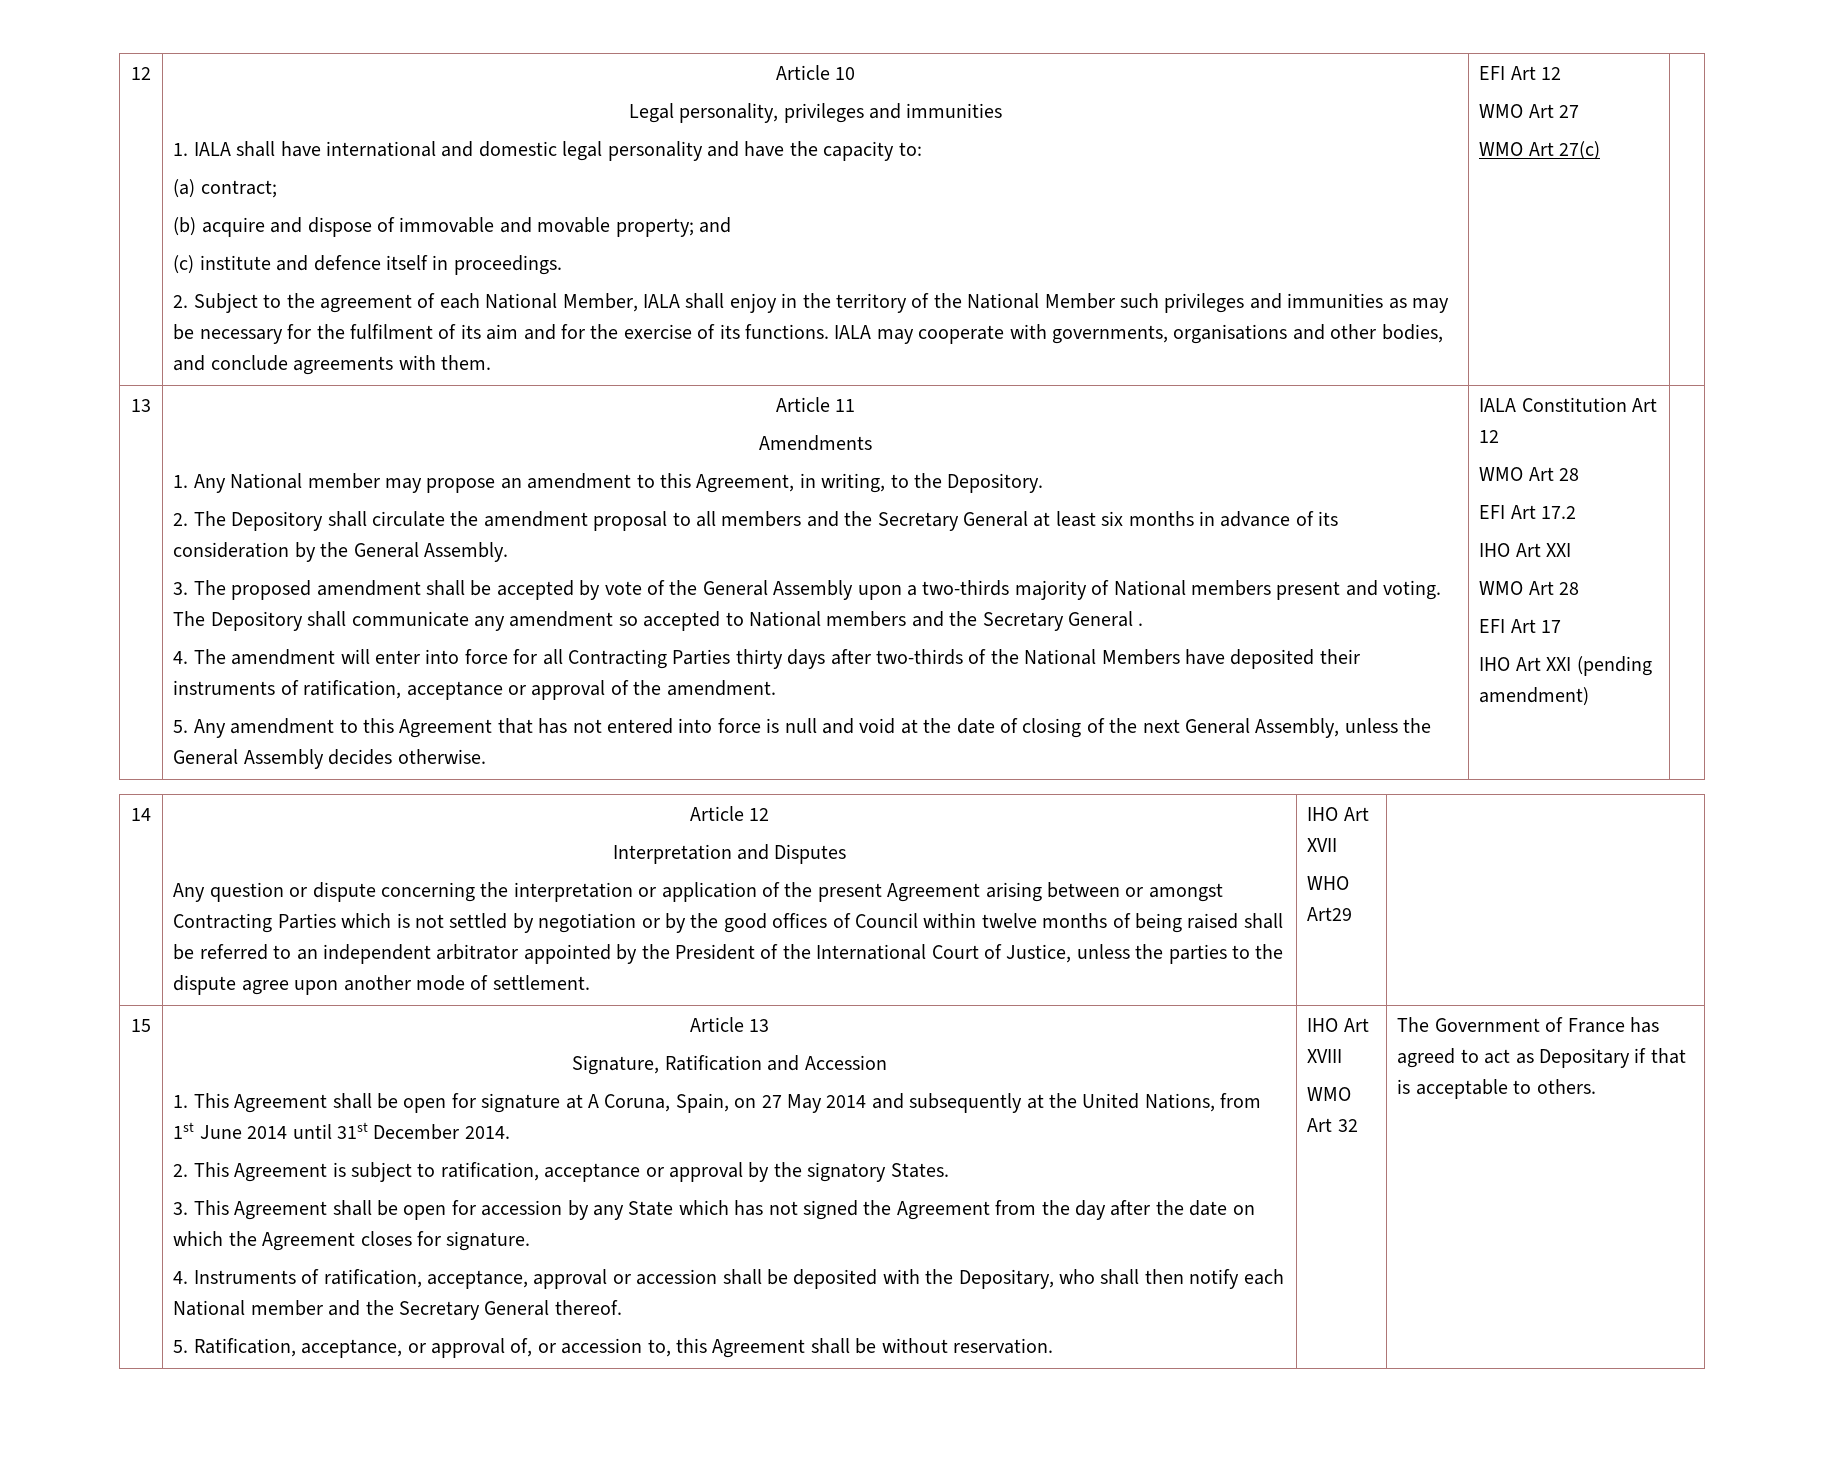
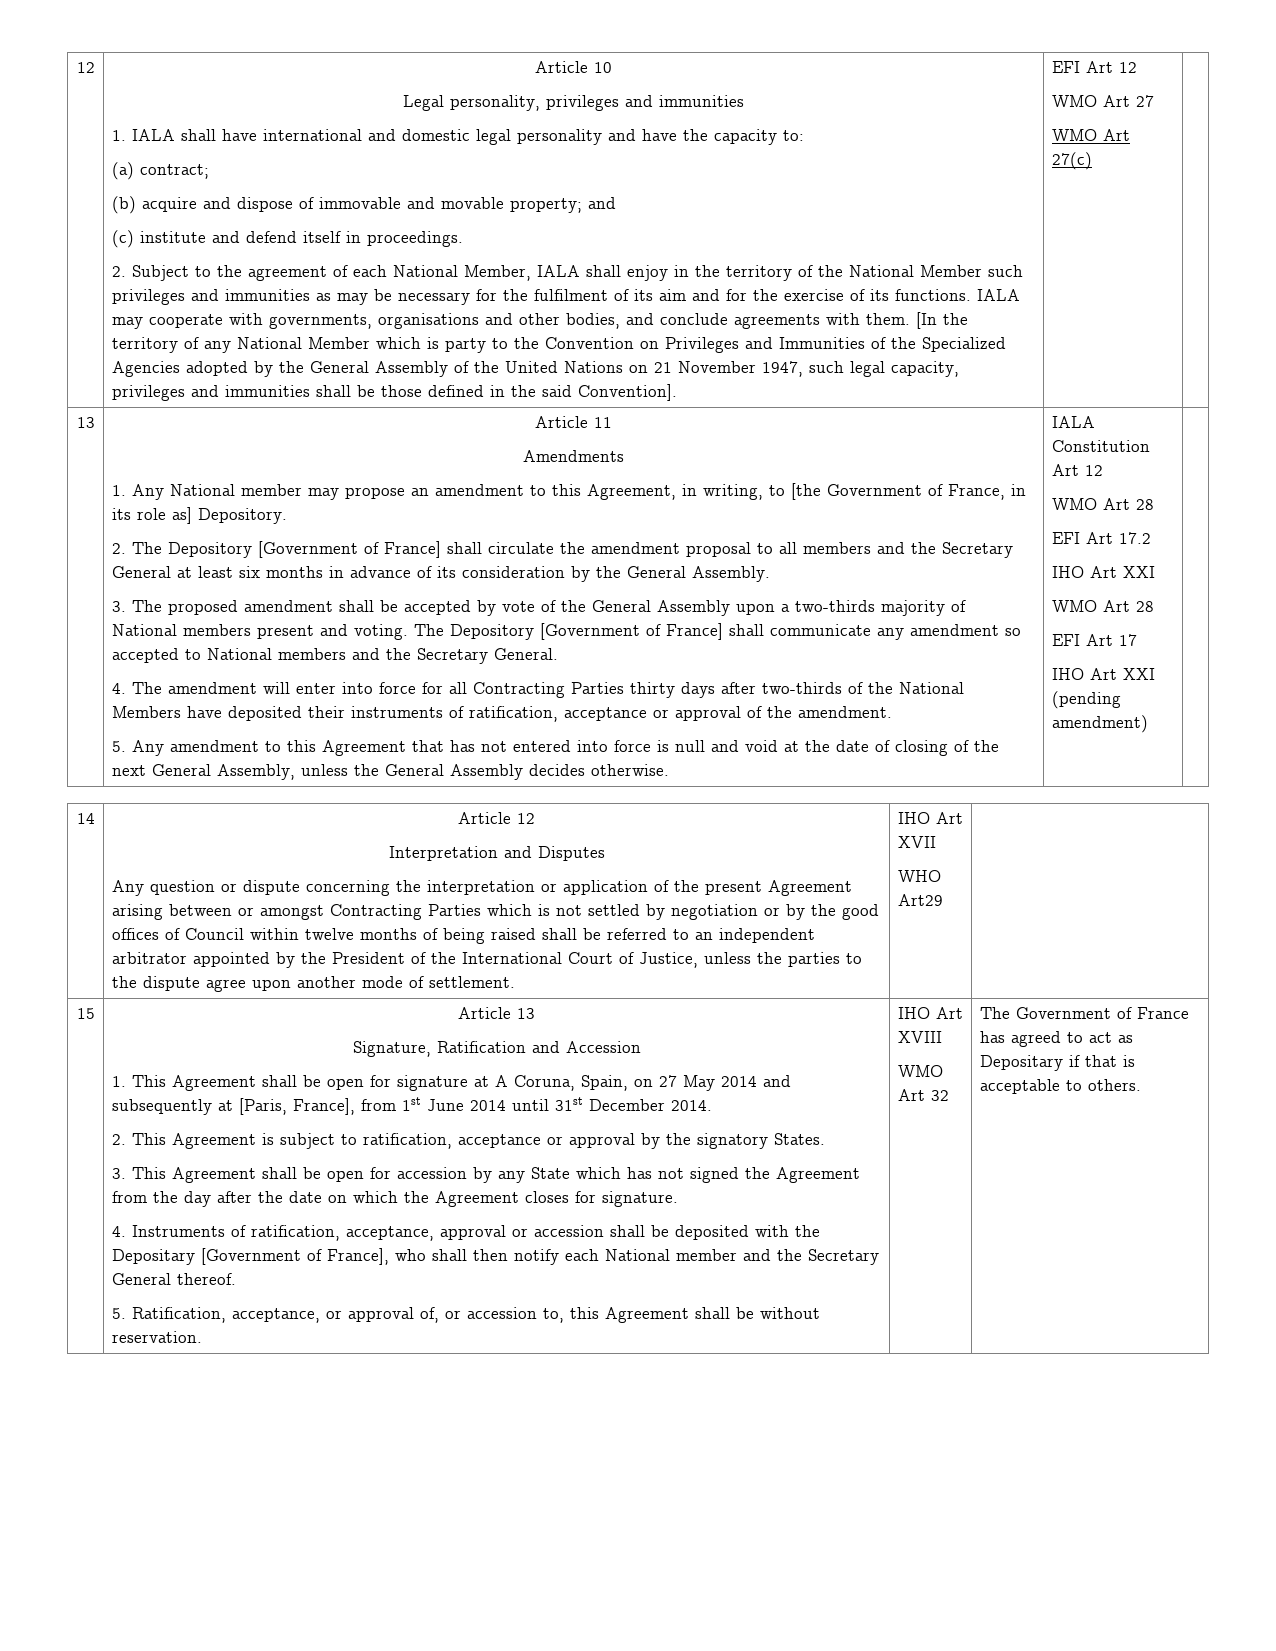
- (c) institute and defence itself in proceedings.
+ (c) institute and defend itself in proceedings.
+ [In the territory of any National Member which is party to the Convention on Privileges and Immunities of the Specialized Agencies adopted by the General Assembly of the United Nations on 21 November 1947, such legal capacity, privileges and immunities shall be those defined in the said Convention].
- 1. Any National member may propose an amendment to this Agreement, in writing, to the Depository.
+ 1. Any National member may propose an amendment to this Agreement, in writing, to [the Government of France, in its role as] Depository.
- 2. The Depository shall circulate the amendment proposal to all members and the Secretary General at least six months in advance of its consideration by the General Assembly.
+ 2. The Depository [Government of France] shall circulate the amendment proposal to all members and the Secretary General at least six months in advance of its consideration by the General Assembly.
- The Depository shall communicate any amendment so accepted to National members and the Secretary General .
+ The Depository [Government of France] shall communicate any amendment so accepted to National members and the Secretary General.
- 1. This Agreement shall be open for signature at A Coruna, Spain, on 27 May 2014 and subsequently at the United Nations, from 1st June 2014 until 31st December 2014.
+ 1. This Agreement shall be open for signature at A Coruna, Spain, on 27 May 2014 and subsequently at [Paris, France], from 1st June 2014 until 31st December 2014.
- 4. Instruments of ratification, acceptance, approval or accession shall be deposited with the Depositary, who shall then notify each National member and the Secretary General thereof.
+ 4. Instruments of ratification, acceptance, approval or accession shall be deposited with the Depositary [Government of France], who shall then notify each National member and the Secretary General thereof.

